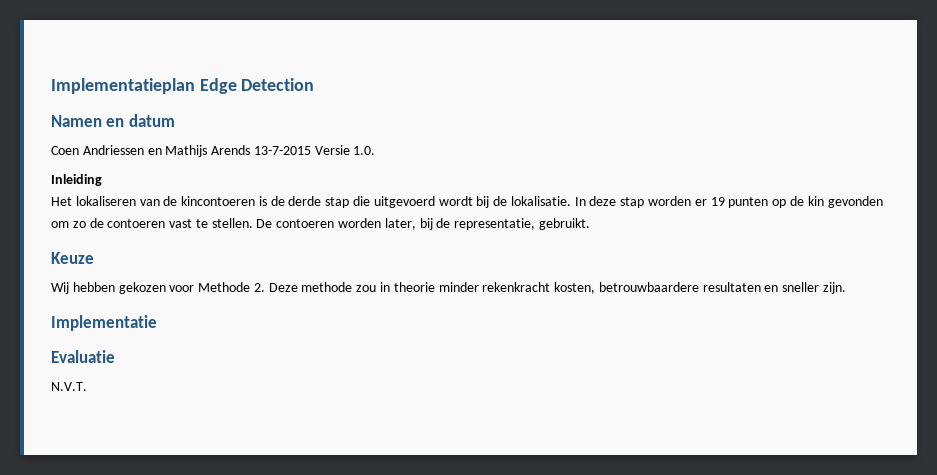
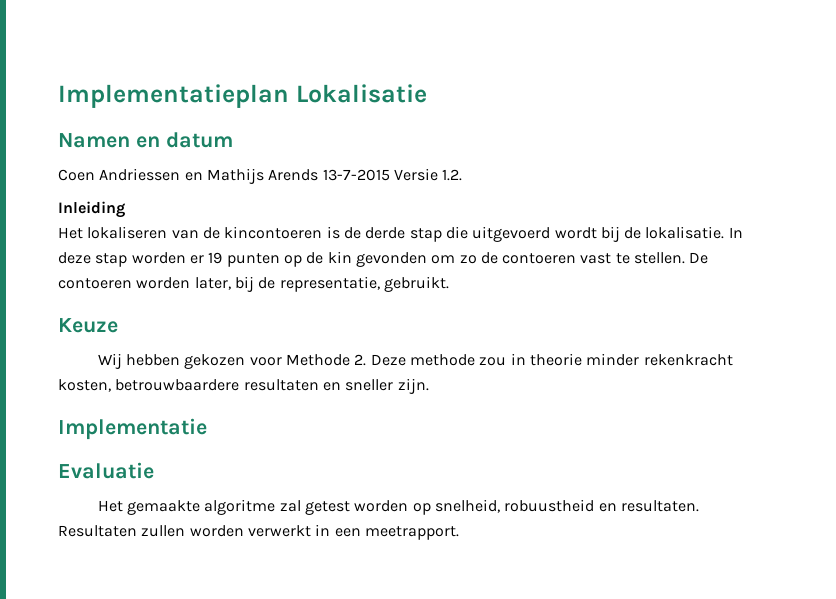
- Implementatieplan Edge Detection
+ Implementatieplan Lokalisatie
- Coen Andriessen en Mathijs Arends 13-7-2015 Versie 1.0.
+ Coen Andriessen en Mathijs Arends 13-7-2015 Versie 1.2.
- N.V.T.
+ Het gemaakte algoritme zal getest worden op snelheid, robuustheid en resultaten. Resultaten zullen worden verwerkt in een meetrapport.

